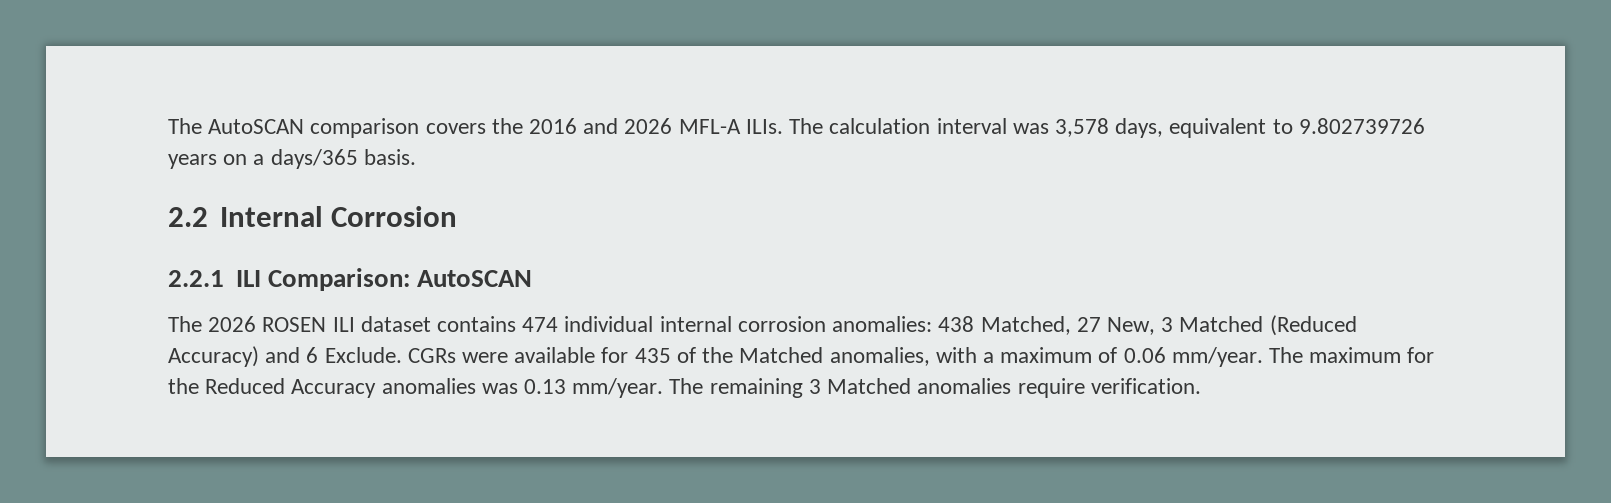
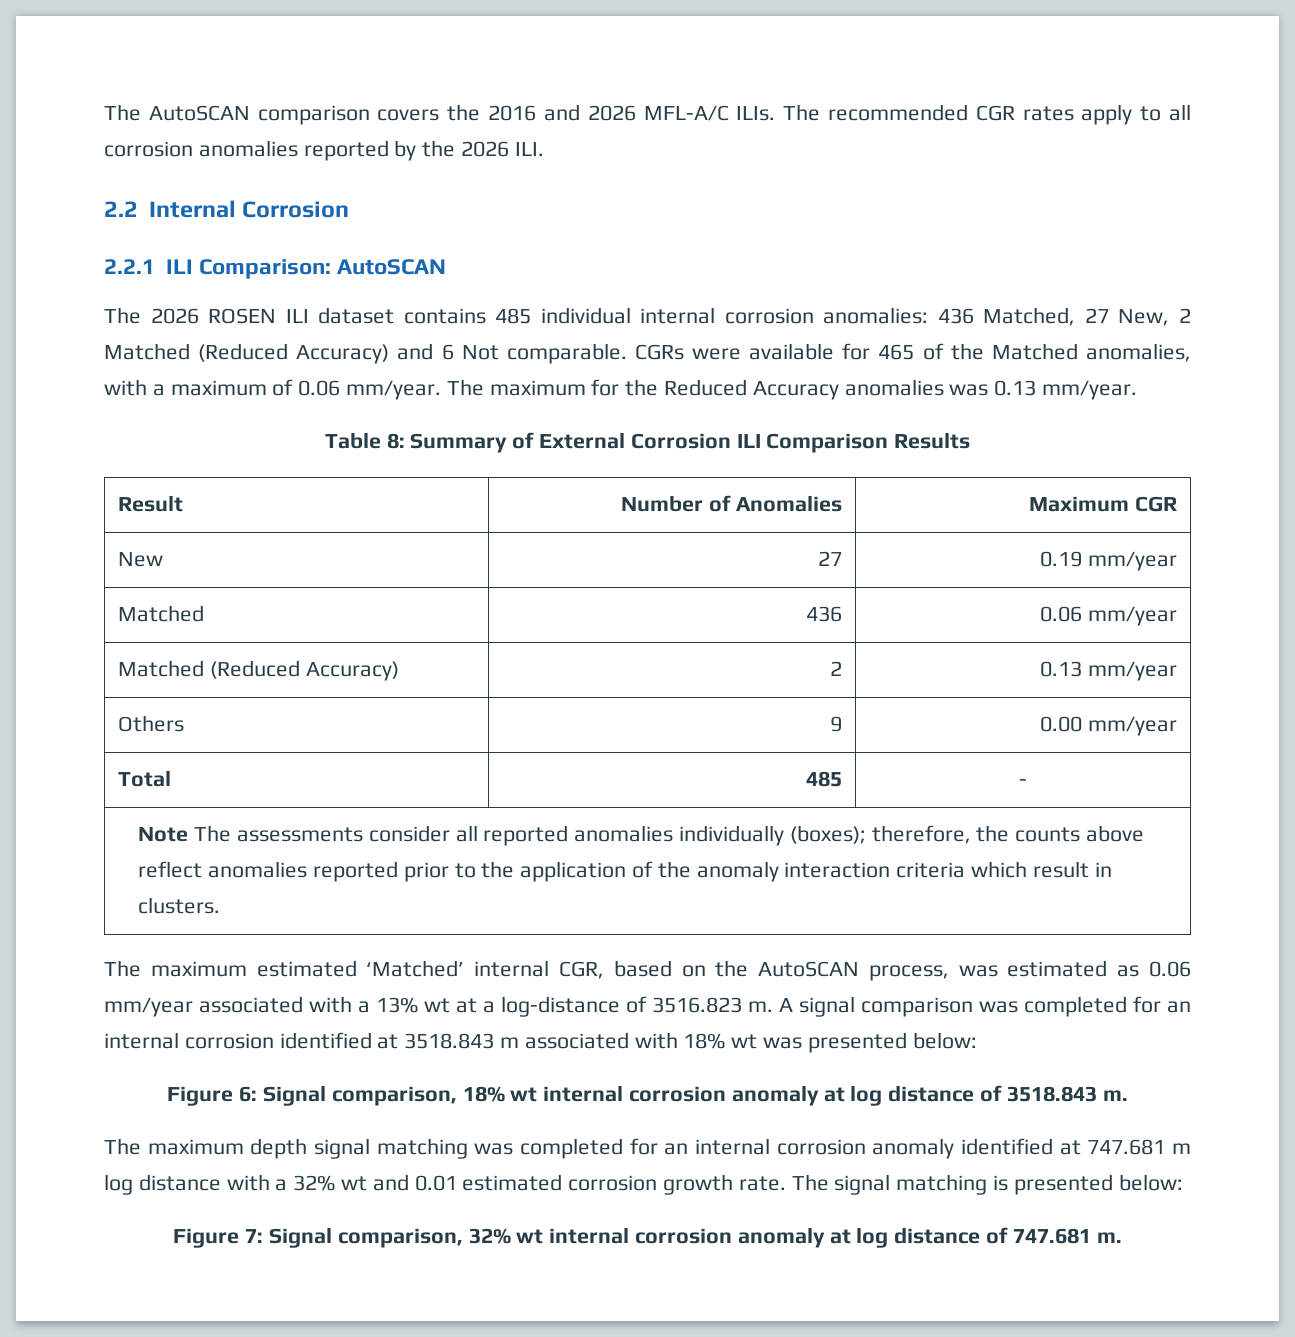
- The AutoSCAN comparison covers the 2016 and 2026 MFL-A ILIs.
+ The AutoSCAN comparison covers the 2016 and 2026 MFL-A/C ILIs.
- The calculation interval was 3,578 days, equivalent to 9.802739726 years on a days/365 basis.
+ The recommended CGR rates apply to all corrosion anomalies reported by the 2026 ILI.
- The 2026 ROSEN ILI dataset contains 474 individual internal corrosion anomalies: 438 Matched, 27 New, 3 Matched (Reduced Accuracy) and 6 Exclude.
+ The 2026 ROSEN ILI dataset contains 485 individual internal corrosion anomalies: 436 Matched, 27 New, 2 Matched (Reduced Accuracy) and 6 Not comparable.
- CGRs were available for 435 of the Matched anomalies, with a maximum of 0.06 mm/year.
+ CGRs were available for 465 of the Matched anomalies, with a maximum of 0.06 mm/year.
- The maximum for the Reduced Accuracy anomalies was 0.13 mm/year. The remaining 3 Matched anomalies require verification.
+ The maximum for the Reduced Accuracy anomalies was 0.13 mm/year.
+ Table 8: Summary of External Corrosion ILI Comparison Results
+ Result | Number of Anomalies | Maximum CGR
+ New | 27 | 0.19 mm/year
+ Matched | 436 | 0.06 mm/year
+ Matched (Reduced Accuracy) | 2 | 0.13 mm/year
+ Others | 9 | 0.00 mm/year
+ Total | 485 | -
+ Note The assessments consider all reported anomalies individually (boxes); therefore, the counts above reflect anomalies reported prior to the application of the anomaly interaction criteria which result in clusters.
+ The maximum estimated ‘Matched’ internal CGR, based on the AutoSCAN process, was estimated as 0.06 mm/year associated with a 13% wt at a log-distance of 3516.823 m. A signal comparison was completed for an internal corrosion identified at 3518.843 m associated with 18% wt was presented below:
+ Figure 6: Signal comparison, 18% wt internal corrosion anomaly at log distance of 3518.843 m.
+ The maximum depth signal matching was completed for an internal corrosion anomaly identified at 747.681 m log distance with a 32% wt and 0.01 estimated corrosion growth rate. The signal matching is presented below:
+ Figure 7: Signal comparison, 32% wt internal corrosion anomaly at log distance of 747.681 m.

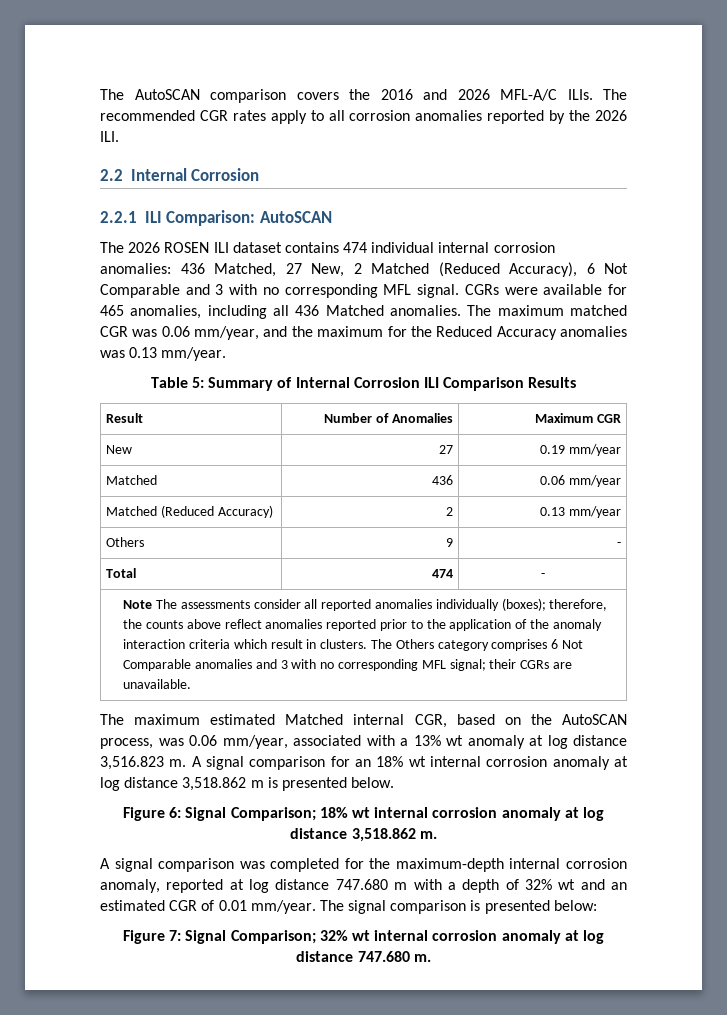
- The 2026 ROSEN ILI dataset contains 485 individual internal corrosion anomalies: 436 Matched, 27 New, 2 Matched (Reduced Accuracy) and 6 Not comparable.
+ The 2026 ROSEN ILI dataset contains 474 individual internal corrosion anomalies: 436 Matched, 27 New, 2 Matched (Reduced Accuracy), 6 Not Comparable and 3 with no corresponding MFL signal.
- CGRs were available for 465 of the Matched anomalies, with a maximum of 0.06 mm/year. The maximum for the Reduced Accuracy anomalies was 0.13 mm/year.
+ CGRs were available for 465 anomalies, including all 436 Matched anomalies. The maximum matched CGR was 0.06 mm/year, and the maximum for the Reduced Accuracy anomalies was 0.13 mm/year.
- Table 8: Summary of External Corrosion ILI Comparison Results
+ Table 5: Summary of Internal Corrosion ILI Comparison Results
- Others | 9 | 0.00 mm/year
+ Others | 9 | -
- Total | 485 | -
+ Total | 474 | -
+ The Others category comprises 6 Not Comparable anomalies and 3 with no corresponding MFL signal; their CGRs are unavailable.
- The maximum estimated ‘Matched’ internal CGR, based on the AutoSCAN process, was estimated as 0.06 mm/year associated with a 13% wt at a log-distance of 3516.823 m. A signal comparison was completed for an internal corrosion identified at 3518.843 m associated with 18% wt was presented below:
- Figure 6: Signal comparison, 18% wt internal corrosion anomaly at log distance of 3518.843 m.
- The maximum depth signal matching was completed for an internal corrosion anomaly identified at 747.681 m log distance with a 32% wt and 0.01 estimated corrosion growth rate.
+ The maximum estimated Matched internal CGR, based on the AutoSCAN process, was 0.06 mm/year, associated with a 13% wt anomaly at log distance 3,516.823 m. A signal comparison for an 18% wt internal corrosion anomaly at log distance 3,518.862 m is presented below.
+ Figure 6: Signal Comparison; 18% wt internal corrosion anomaly at log distance 3,518.862 m.
+ A signal comparison was completed for the maximum-depth internal corrosion anomaly, reported at log distance 747.680 m with a depth of 32% wt and an estimated CGR of 0.01 mm/year.
- The signal matching is presented below:
+ The signal comparison is presented below:
- Figure 7: Signal comparison, 32% wt internal corrosion anomaly at log distance of 747.681 m.
+ Figure 7: Signal Comparison; 32% wt internal corrosion anomaly at log distance 747.680 m.

